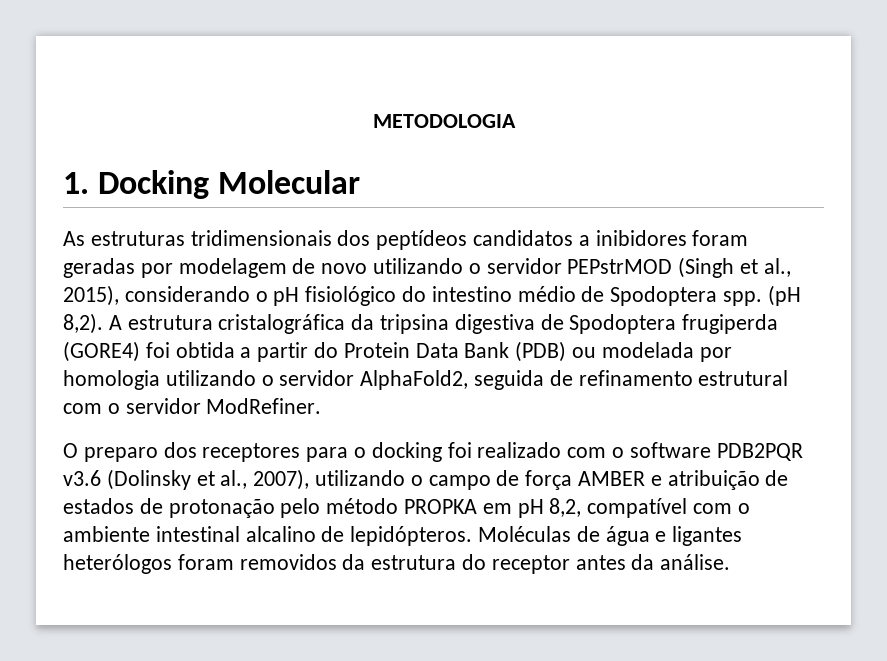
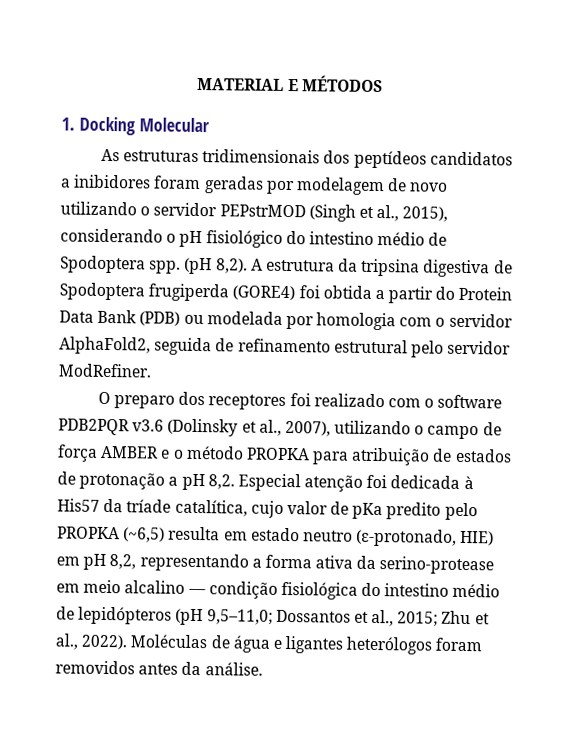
- METODOLOGIA
+ MATERIAL E MÉTODOS
- A estrutura cristalográfica da tripsina digestiva de Spodoptera frugiperda (GORE4) foi obtida a partir do Protein Data Bank (PDB) ou modelada por homologia utilizando o servidor AlphaFold2, seguida de refinamento estrutural com o servidor ModRefiner.
+ A estrutura da tripsina digestiva de Spodoptera frugiperda (GORE4) foi obtida a partir do Protein Data Bank (PDB) ou modelada por homologia com o servidor AlphaFold2, seguida de refinamento estrutural pelo servidor ModRefiner.
- O preparo dos receptores para o docking foi realizado com o software PDB2PQR v3.6 (Dolinsky et al., 2007), utilizando o campo de força AMBER e atribuição de estados de protonação pelo método PROPKA em pH 8,2, compatível com o ambiente intestinal alcalino de lepidópteros.
+ O preparo dos receptores foi realizado com o software PDB2PQR v3.6 (Dolinsky et al., 2007), utilizando o campo de força AMBER e o método PROPKA para atribuição de estados de protonação a pH 8,2. Especial atenção foi dedicada à His57 da tríade catalítica, cujo valor de pKa predito pelo PROPKA (~6,5) resulta em estado neutro (ε-protonado, HIE) em pH 8,2, representando a forma ativa da serino-protease em meio alcalino — condição fisiológica do intestino médio de lepidópteros (pH 9,5–11,0; Dossantos et al., 2015; Zhu et al., 2022).
- Moléculas de água e ligantes heterólogos foram removidos da estrutura do receptor antes da análise.
+ Moléculas de água e ligantes heterólogos foram removidos antes da análise.

